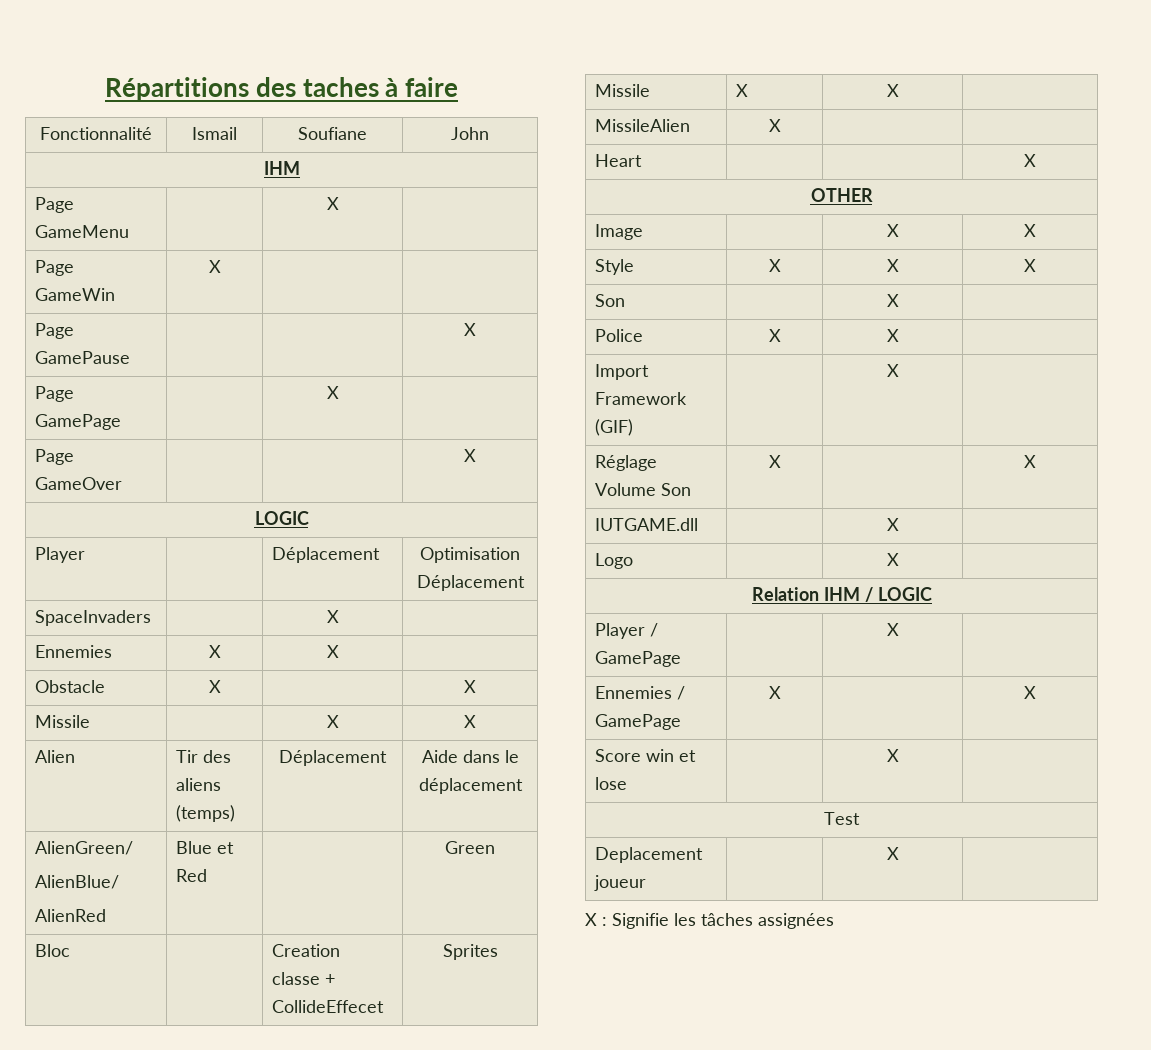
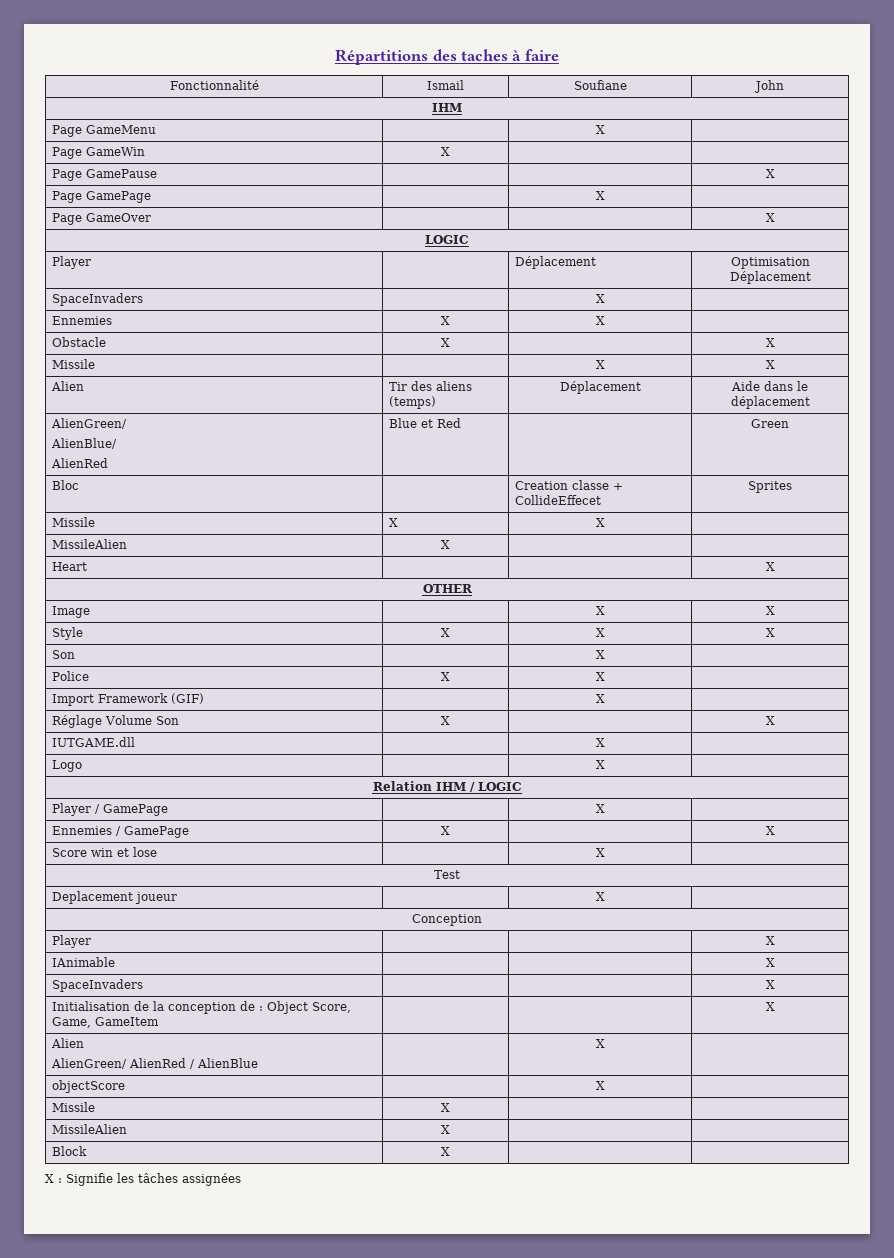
+ Conception
+ Player | | | X
+ IAnimable | | | X
+ SpaceInvaders | | | X
+ Initialisation de la conception de : Object Score, Game, GameItem | | | X
+ Alien
+ AlienGreen/ AlienRed / AlienBlue | | X |
+ objectScore | | X |
+ Missile | X | |
+ MissileAlien | X | |
+ Block | X | |

